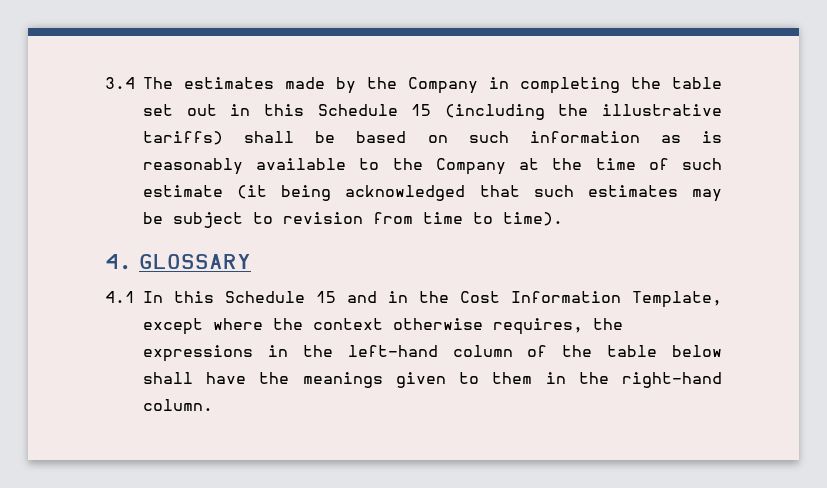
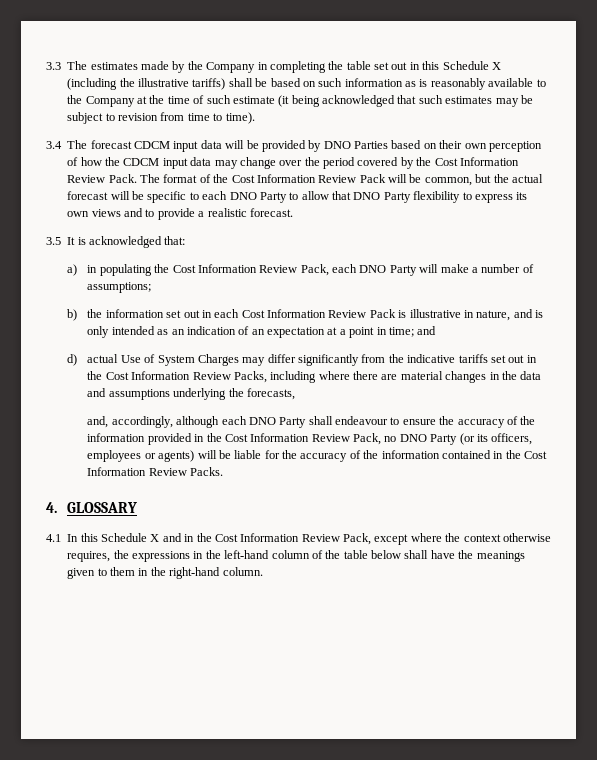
- 3.4 The estimates made by the Company in completing the table set out in this Schedule 15 (including the illustrative tariffs) shall be based on such information as is reasonably available to the Company at the time of such estimate (it being acknowledged that such estimates may be subject to revision from time to time).
+ 3.3 The estimates made by the Company in completing the table set out in this Schedule X (including the illustrative tariffs) shall be based on such information as is reasonably available to the Company at the time of such estimate (it being acknowledged that such estimates may be subject to revision from time to time).
+ 3.4 The forecast CDCM input data will be provided by DNO Parties based on their own perception of how the CDCM input data may change over the period covered by the Cost Information Review Pack. The format of the Cost Information Review Pack will be common, but the actual forecast will be specific to each DNO Party to allow that DNO Party flexibility to express its own views and to provide a realistic forecast.
+ 3.5 It is acknowledged that:
+ a) in populating the Cost Information Review Pack, each DNO Party will make a number of assumptions;
+ b) the information set out in each Cost Information Review Pack is illustrative in nature, and is only intended as an indication of an expectation at a point in time; and
+ d) actual Use of System Charges may differ significantly from the indicative tariffs set out in the Cost Information Review Packs, including where there are material changes in the data and assumptions underlying the forecasts,
+ and, accordingly, although each DNO Party shall endeavour to ensure the accuracy of the information provided in the Cost Information Review Pack, no DNO Party (or its officers, employees or agents) will be liable for the accuracy of the information contained in the Cost Information Review Packs.
- 4.1 In this Schedule 15 and in the Cost Information Template, except where the context otherwise requires, the expressions in the left-hand column of the table below shall have the meanings given to them in the right-hand column.
+ 4.1 In this Schedule X and in the Cost Information Review Pack, except where the context otherwise requires, the expressions in the left-hand column of the table below shall have the meanings given to them in the right-hand column.

